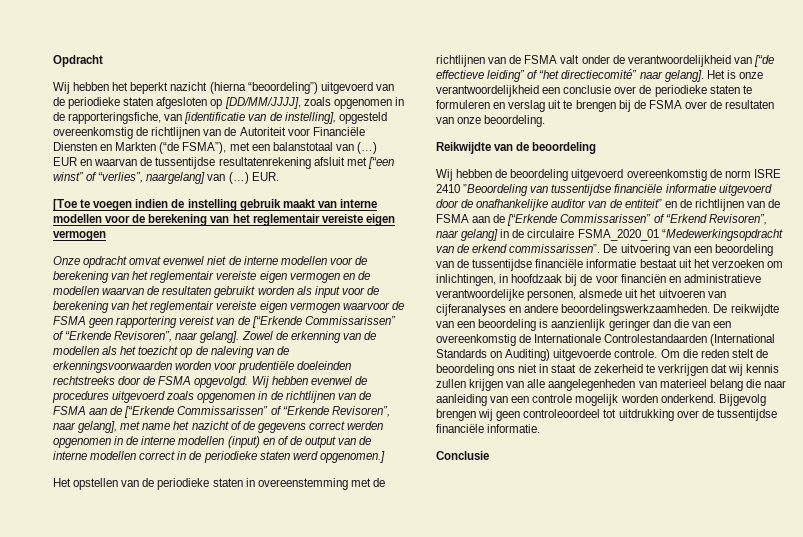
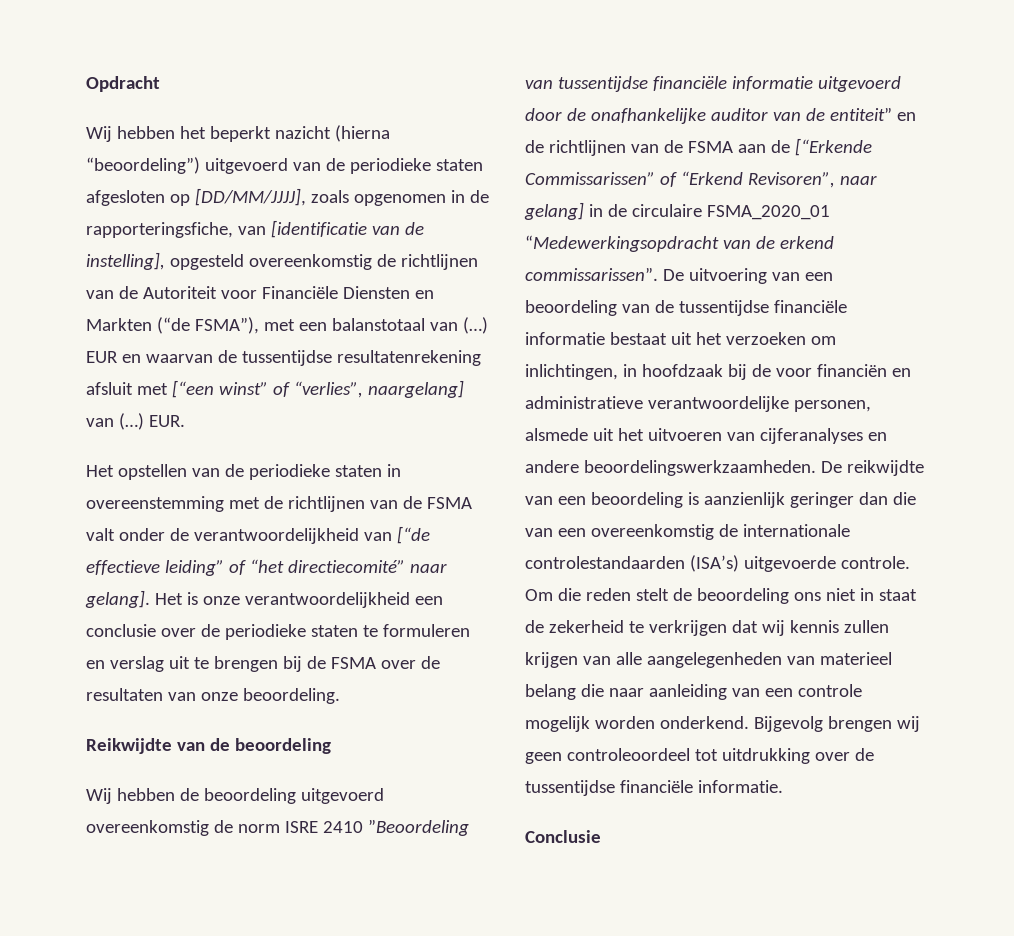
- [Toe te voegen indien de instelling gebruik maakt van interne modellen voor de berekening van het reglementair vereiste eigen vermogen
- Onze opdracht omvat evenwel niet de interne modellen voor de berekening van het reglementair vereiste eigen vermogen en de modellen waarvan de resultaten gebruikt worden als input voor de berekening van het reglementair vereiste eigen vermogen waarvoor de FSMA geen rapportering vereist van de [“Erkende Commissarissen” of “Erkende Revisoren”, naar gelang]. Zowel de erkenning van de modellen als het toezicht op de naleving van de erkenningsvoorwaarden worden voor prudentiële doeleinden rechtstreeks door de FSMA opgevolgd. Wij hebben evenwel de procedures uitgevoerd zoals opgenomen in de richtlijnen van de FSMA aan de [“Erkende Commissarissen” of “Erkende Revisoren”, naar gelang], met name het nazicht of de gegevens correct werden opgenomen in de interne modellen (input) en of de output van de interne modellen correct in de periodieke staten werd opgenomen.]
- De reikwijdte van een beoordeling is aanzienlijk geringer dan die van een overeenkomstig de Internationale Controlestandaarden (International Standards on Auditing) uitgevoerde controle.
+ De reikwijdte van een beoordeling is aanzienlijk geringer dan die van een overeenkomstig de internationale controlestandaarden (ISA’s) uitgevoerde controle.

